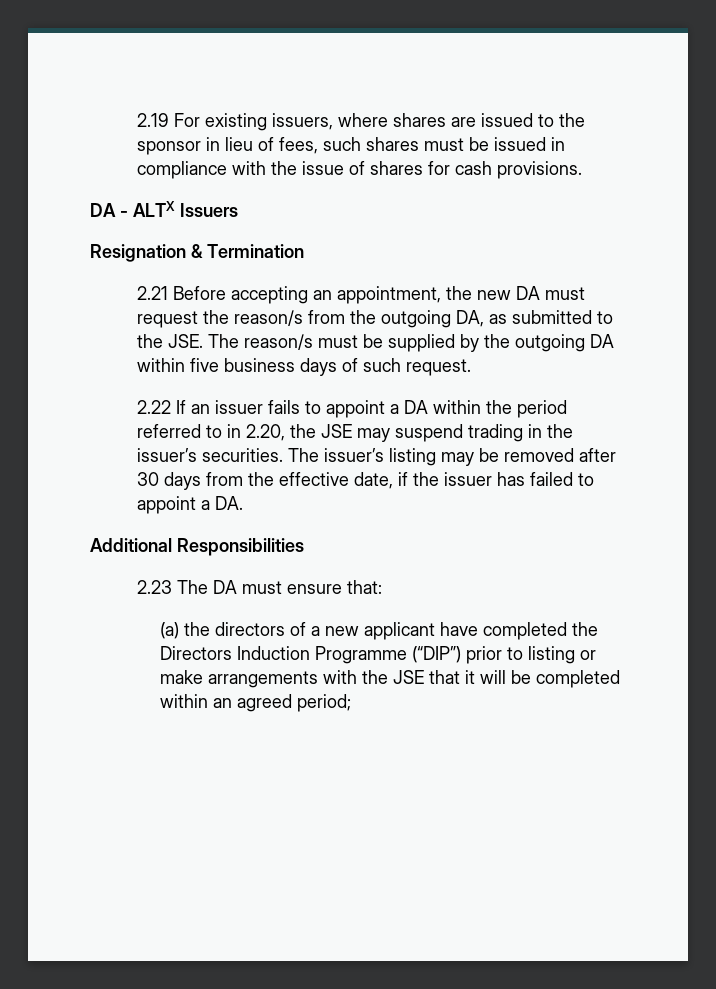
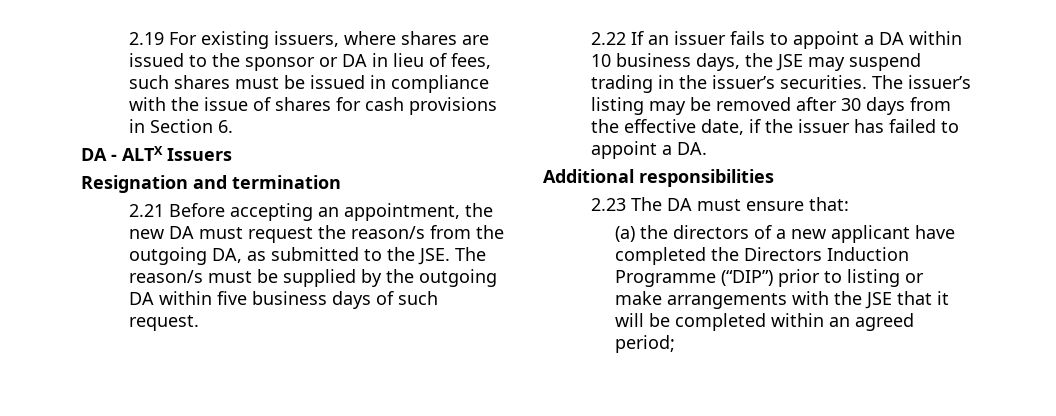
- 2.19 For existing issuers, where shares are issued to the sponsor in lieu of fees, such shares must be issued in compliance with the issue of shares for cash provisions.
+ 2.19 For existing issuers, where shares are issued to the sponsor or DA in lieu of fees, such shares must be issued in compliance with the issue of shares for cash provisions in Section 6.
- Resignation & Termination
+ Resignation and termination
- 2.22 If an issuer fails to appoint a DA within the period referred to in 2.20, the JSE may suspend trading in the issuer’s securities.
+ 2.22 If an issuer fails to appoint a DA within 10 business days, the JSE may suspend trading in the issuer’s securities.
- Additional Responsibilities
+ Additional responsibilities

